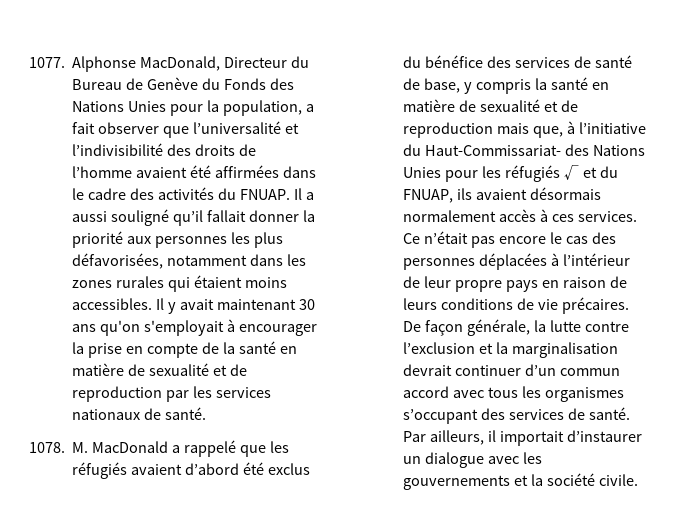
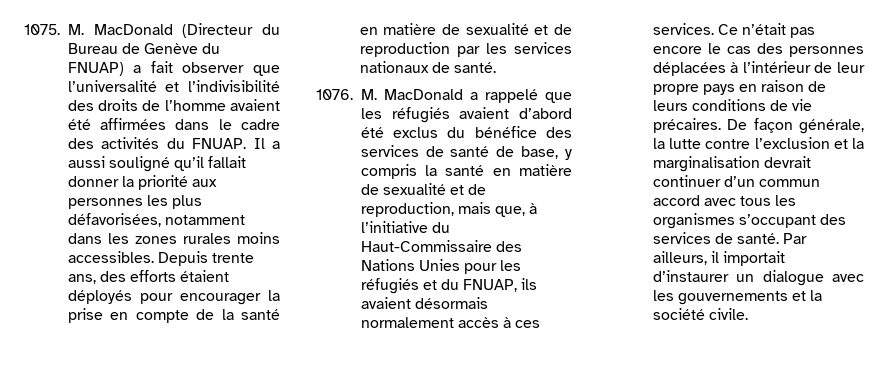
- 1077. Alphonse MacDonald, Directeur du Bureau de Genève du Fonds des Nations Unies pour la population, a fait observer que l’universalité et l’indivisibilité des droits de l’homme avaient été affirmées dans le cadre des activités du FNUAP.
+ 1075. M. MacDonald (Directeur du Bureau de Genève du FNUAP) a fait observer que l’universalité et l’indivisibilité des droits de l’homme avaient été affirmées dans le cadre des activités du FNUAP.
- Il a aussi souligné qu’il fallait donner la priorité aux personnes les plus défavorisées, notamment dans les zones rurales qui étaient moins accessibles. Il y avait maintenant 30 ans qu'on s'employait à encourager la prise en compte de la santé en matière de sexualité et de reproduction par les services nationaux de santé.
+ Il a aussi souligné qu’il fallait donner la priorité aux personnes les plus défavorisées, notamment dans les zones rurales moins accessibles. Depuis trente ans, des efforts étaient déployés pour encourager la prise en compte de la santé en matière de sexualité et de reproduction par les services nationaux de santé.
- 1078.
+ 1076.
- M. MacDonald a rappelé que les réfugiés avaient d’abord été exclus du bénéfice des services de santé de base, y compris la santé en matière de sexualité et de reproduction mais que, à l’initiative du Haut-Commissariat- des Nations Unies pour les réfugiés √ et du FNUAP, ils avaient désormais normalement accès à ces services.
+ M. MacDonald a rappelé que les réfugiés avaient d’abord été exclus du bénéfice des services de santé de base, y compris la santé en matière de sexualité et de reproduction, mais que, à l’initiative du Haut-Commissaire des Nations Unies pour les réfugiés et du FNUAP, ils avaient désormais normalement accès à ces services.

